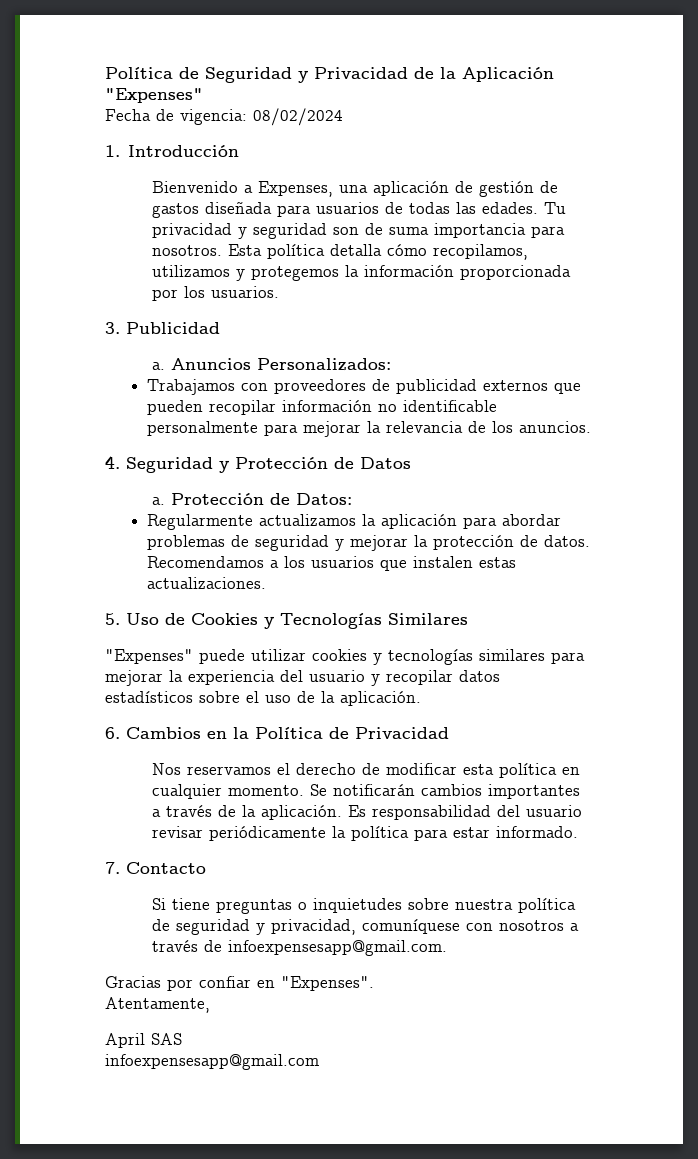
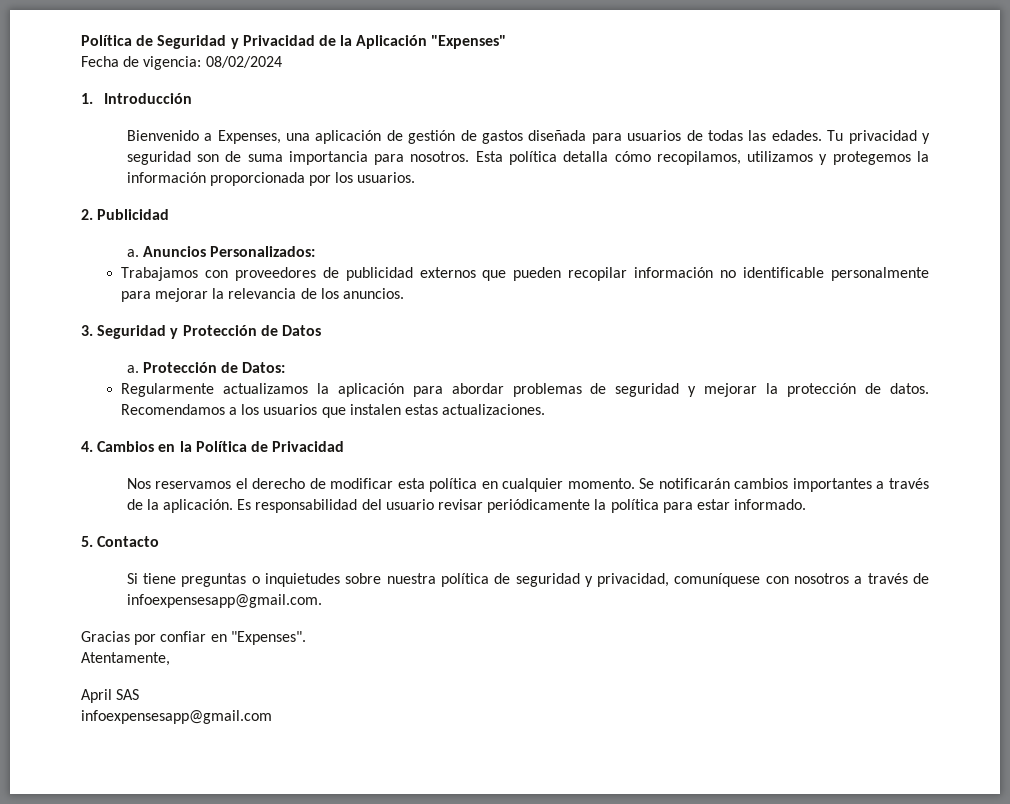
- 3. Publicidad
+ 2. Publicidad
- 4. Seguridad y Protección de Datos
+ 3. Seguridad y Protección de Datos
- 5. Uso de Cookies y Tecnologías Similares
- "Expenses" puede utilizar cookies y tecnologías similares para mejorar la experiencia del usuario y recopilar datos estadísticos sobre el uso de la aplicación.
- 6. Cambios en la Política de Privacidad
+ 4. Cambios en la Política de Privacidad
- 7. Contacto
+ 5. Contacto

